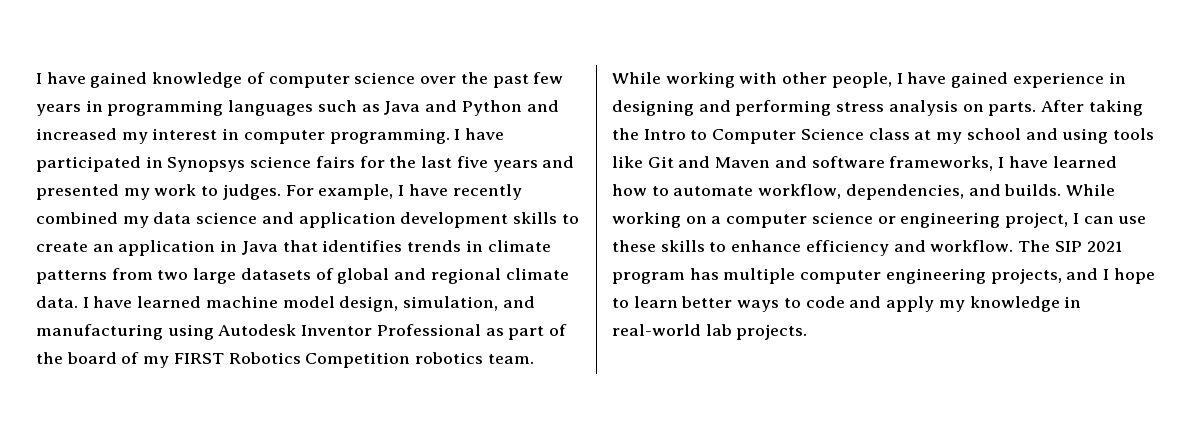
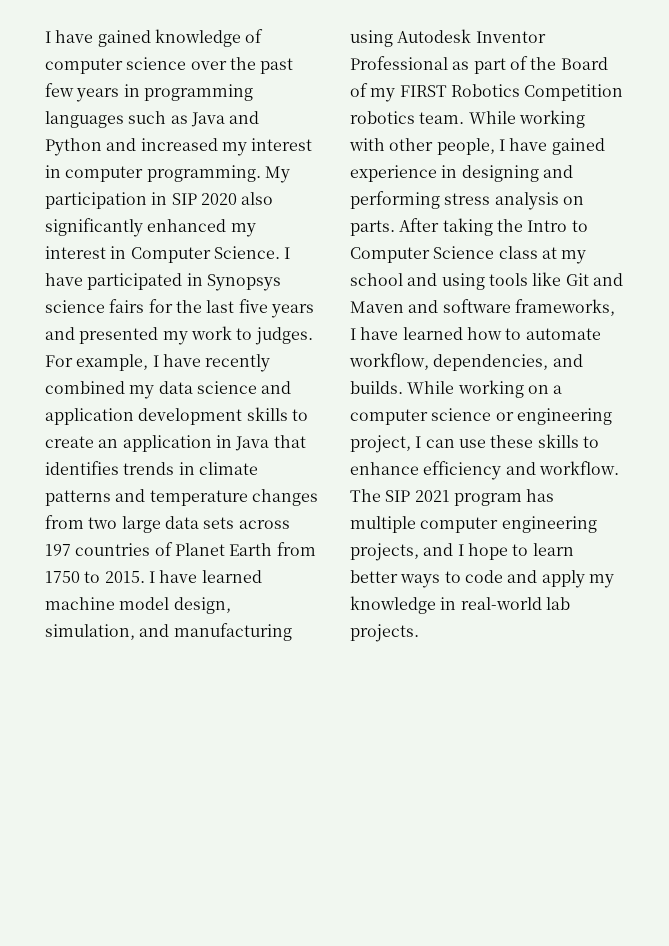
+ My participation in SIP 2020 also significantly enhanced my interest in Computer Science.
- For example, I have recently combined my data science and application development skills to create an application in Java that identifies trends in climate patterns from two large datasets of global and regional climate data.
+ For example, I have recently combined my data science and application development skills to create an application in Java that identifies trends in climate patterns and temperature changes from two large data sets across 197 countries of Planet Earth from 1750 to 2015.
- I have learned machine model design, simulation, and manufacturing using Autodesk Inventor Professional as part of the board of my FIRST Robotics Competition robotics team.
+ I have learned machine model design, simulation, and manufacturing using Autodesk Inventor Professional as part of the Board of my FIRST Robotics Competition robotics team.

